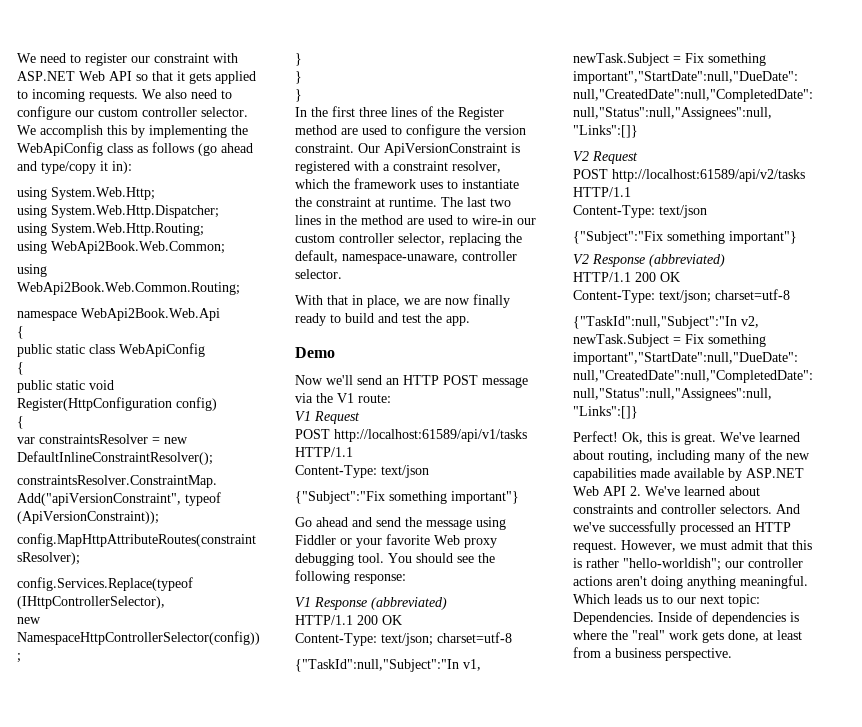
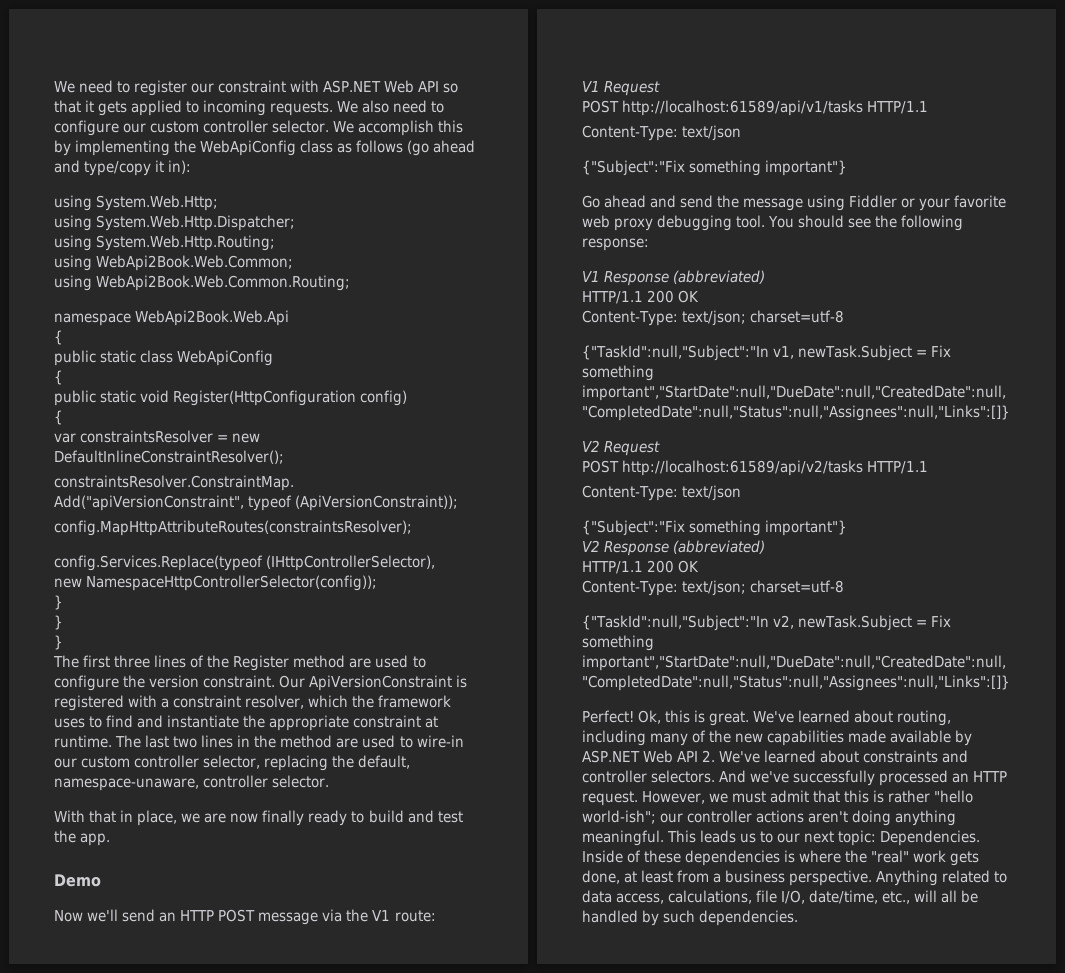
- In the first three lines of the Register method are used to configure the version constraint.
+ The first three lines of the Register method are used to configure the version constraint.
- Our ApiVersionConstraint is registered with a constraint resolver, which the framework uses to instantiate the constraint at runtime.
+ Our ApiVersionConstraint is registered with a constraint resolver, which the framework uses to find and instantiate the appropriate constraint at runtime.
- Go ahead and send the message using Fiddler or your favorite Web proxy debugging tool.
+ Go ahead and send the message using Fiddler or your favorite web proxy debugging tool.
- However, we must admit that this is rather "hello-worldish"; our controller actions aren't doing anything meaningful.
+ However, we must admit that this is rather "hello world-ish"; our controller actions aren't doing anything meaningful.
- Which leads us to our next topic: Dependencies.
+ This leads us to our next topic: Dependencies.
- Inside of dependencies is where the "real" work gets done, at least from a business perspective.
+ Inside of these dependencies is where the "real" work gets done, at least from a business perspective.
+ Anything related to data access, calculations, file I/O, date/time, etc., will all be handled by such dependencies.

